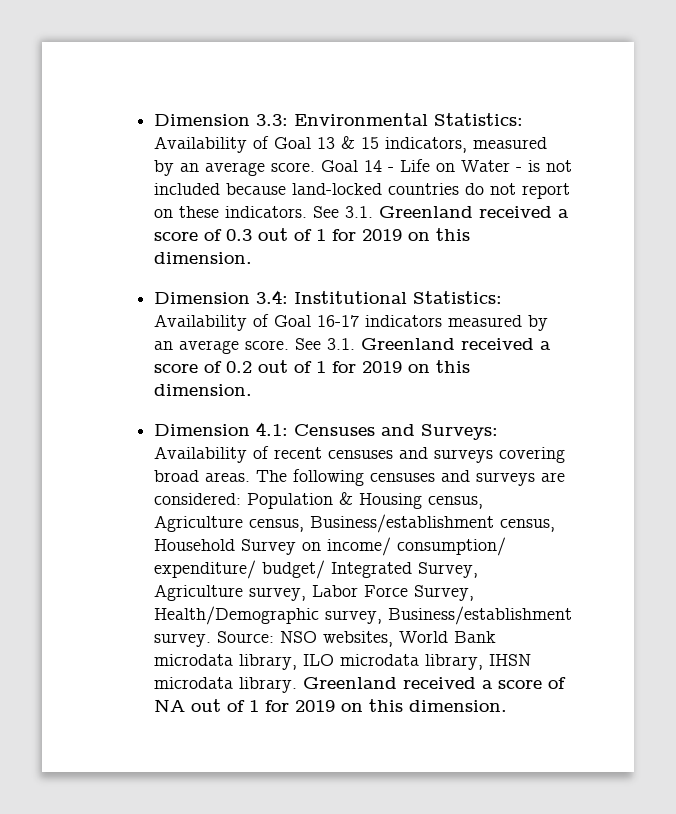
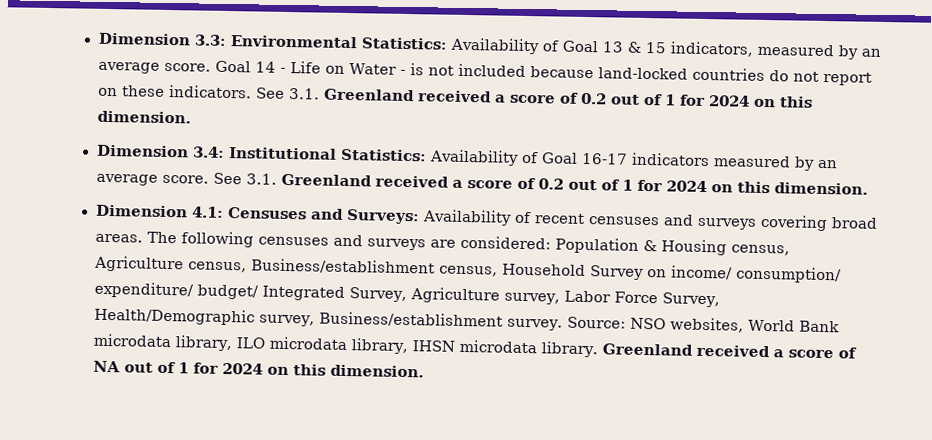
- Goal 14 - Life on Water - is not included because land-locked countries do not report on these indicators. See 3.1. Greenland received a score of 0.3 out of 1 for 2019 on this dimension.
+ Goal 14 - Life on Water - is not included because land-locked countries do not report on these indicators. See 3.1. Greenland received a score of 0.2 out of 1 for 2024 on this dimension.
- Dimension 3.4: Institutional Statistics: Availability of Goal 16-17 indicators measured by an average score. See 3.1. Greenland received a score of 0.2 out of 1 for 2019 on this dimension.
+ Dimension 3.4: Institutional Statistics: Availability of Goal 16-17 indicators measured by an average score. See 3.1. Greenland received a score of 0.2 out of 1 for 2024 on this dimension.
- Greenland received a score of NA out of 1 for 2019 on this dimension.
+ Greenland received a score of NA out of 1 for 2024 on this dimension.

